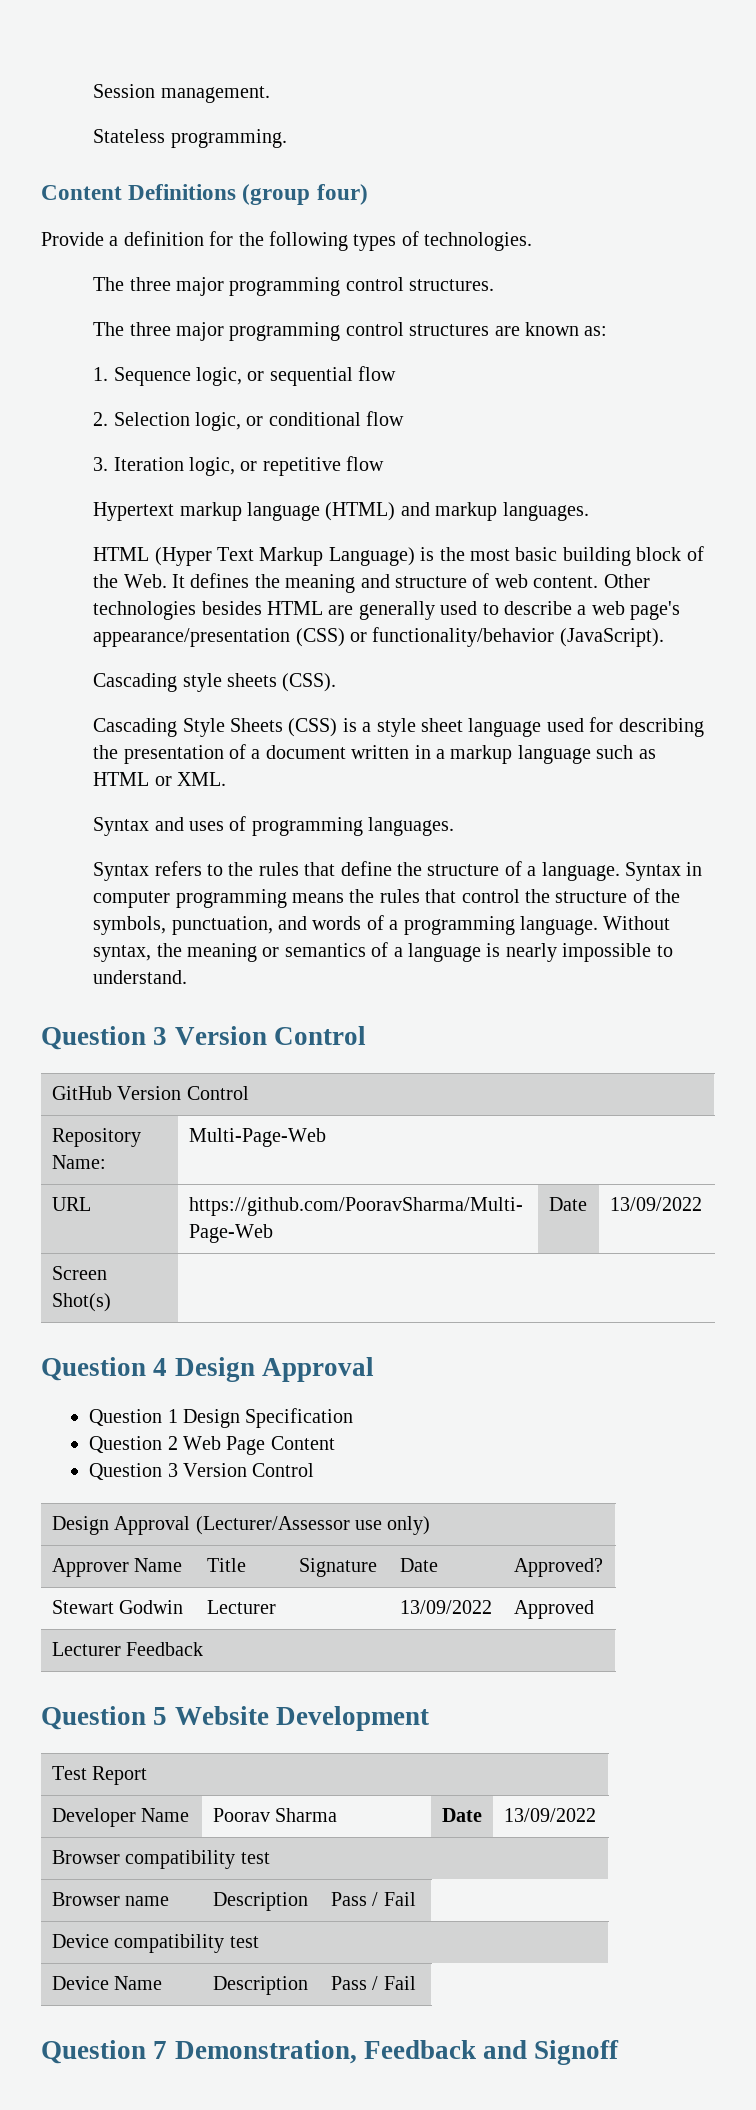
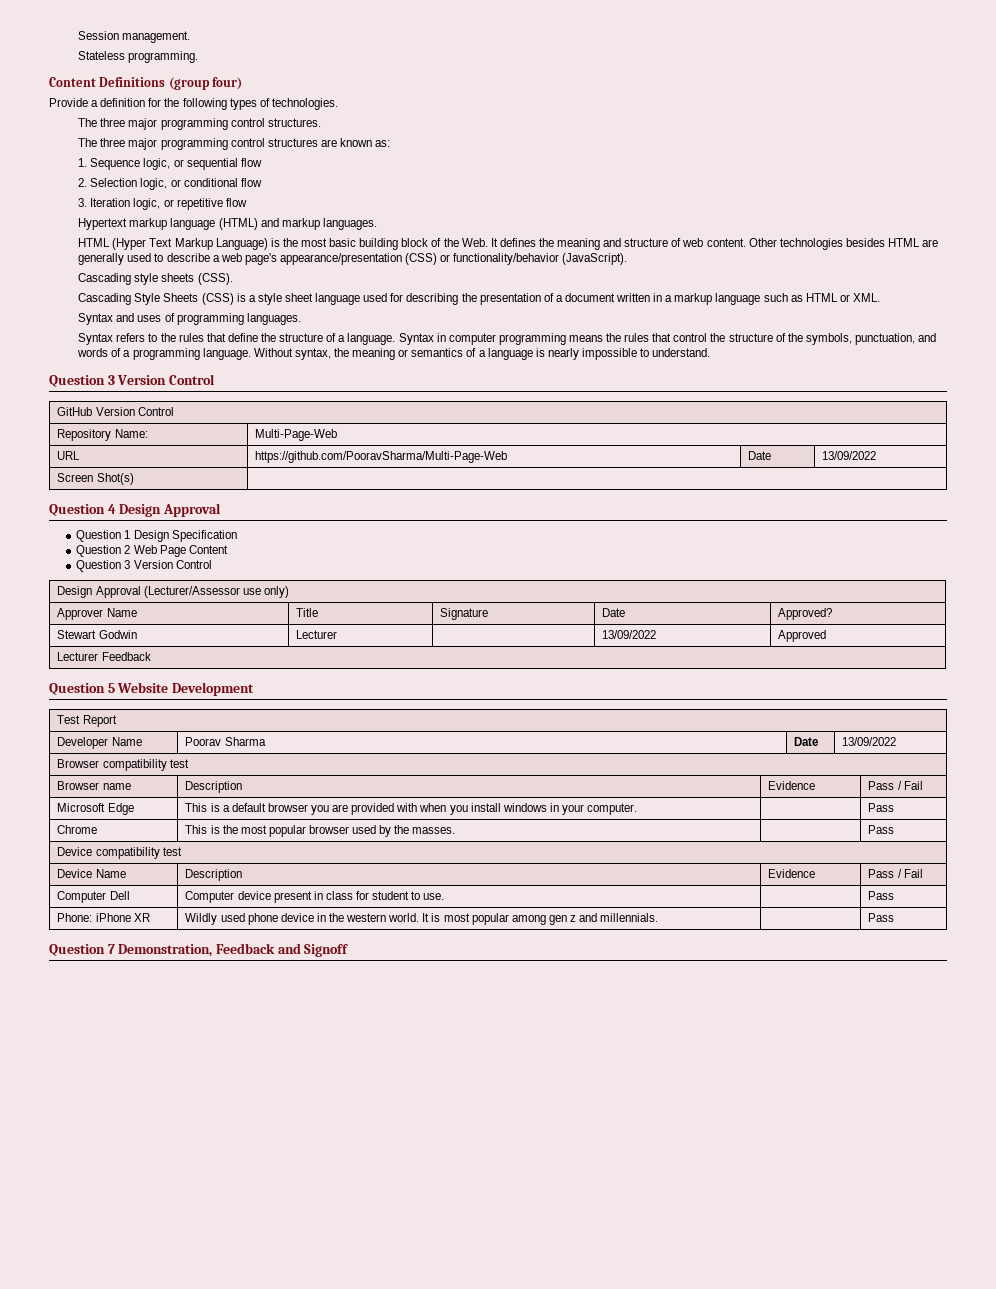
- Browser name | Description | Pass / Fail
+ Browser name | Description | Evidence | Pass / Fail
+ Microsoft Edge | This is a default browser you are provided with when you install windows in your computer. | | Pass
+ Chrome | This is the most popular browser used by the masses. | | Pass
- Device Name | Description | Pass / Fail
+ Device Name | Description | Evidence | Pass / Fail
+ Computer Dell | Computer device present in class for student to use. | | Pass
+ Phone: iPhone XR | Wildly used phone device in the western world. It is most popular among gen z and millennials. | | Pass

